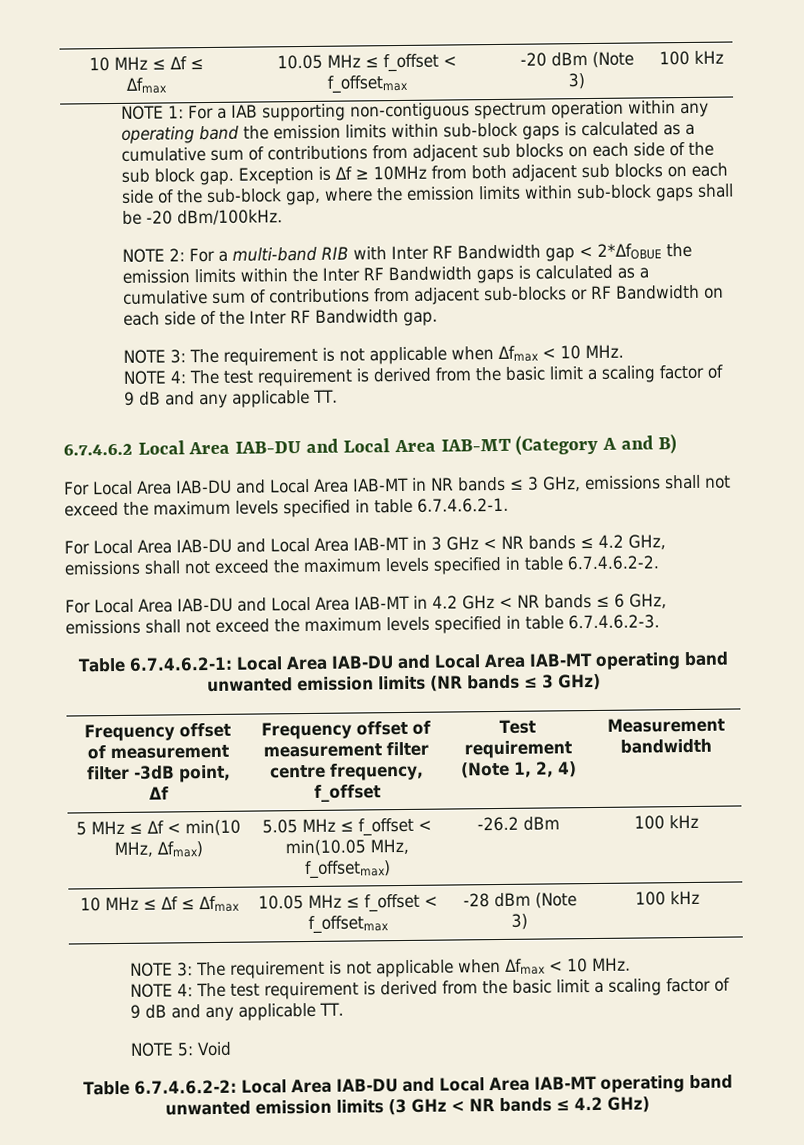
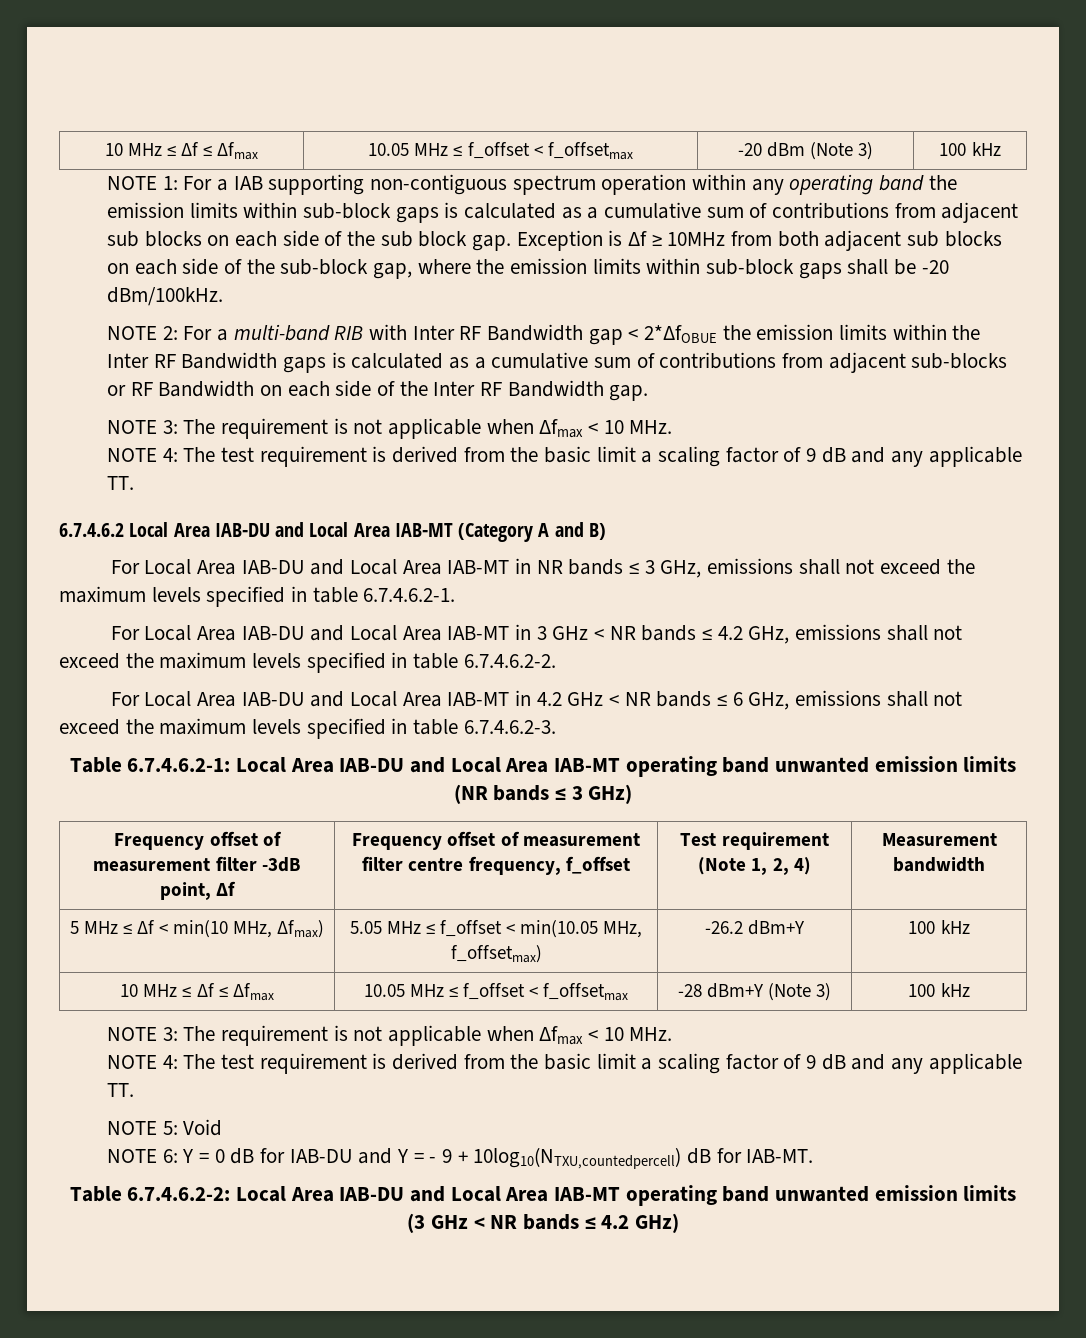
- 5 MHz ≤ Δf < min(10 MHz, Δfmax) | 5.05 MHz ≤ f_offset < min(10.05 MHz, f_offsetmax) | -26.2 dBm | 100 kHz
+ 5 MHz ≤ Δf < min(10 MHz, Δfmax) | 5.05 MHz ≤ f_offset < min(10.05 MHz, f_offsetmax) | -26.2 dBm+Y | 100 kHz
- 10 MHz ≤ Δf ≤ Δfmax | 10.05 MHz ≤ f_offset < f_offsetmax | -28 dBm (Note 3) | 100 kHz
+ 10 MHz ≤ Δf ≤ Δfmax | 10.05 MHz ≤ f_offset < f_offsetmax | -28 dBm+Y (Note 3) | 100 kHz
+ NOTE 6: Y = 0 dB for IAB-DU and Y = - 9 + 10log10(NTXU,countedpercell) dB for IAB-MT.

